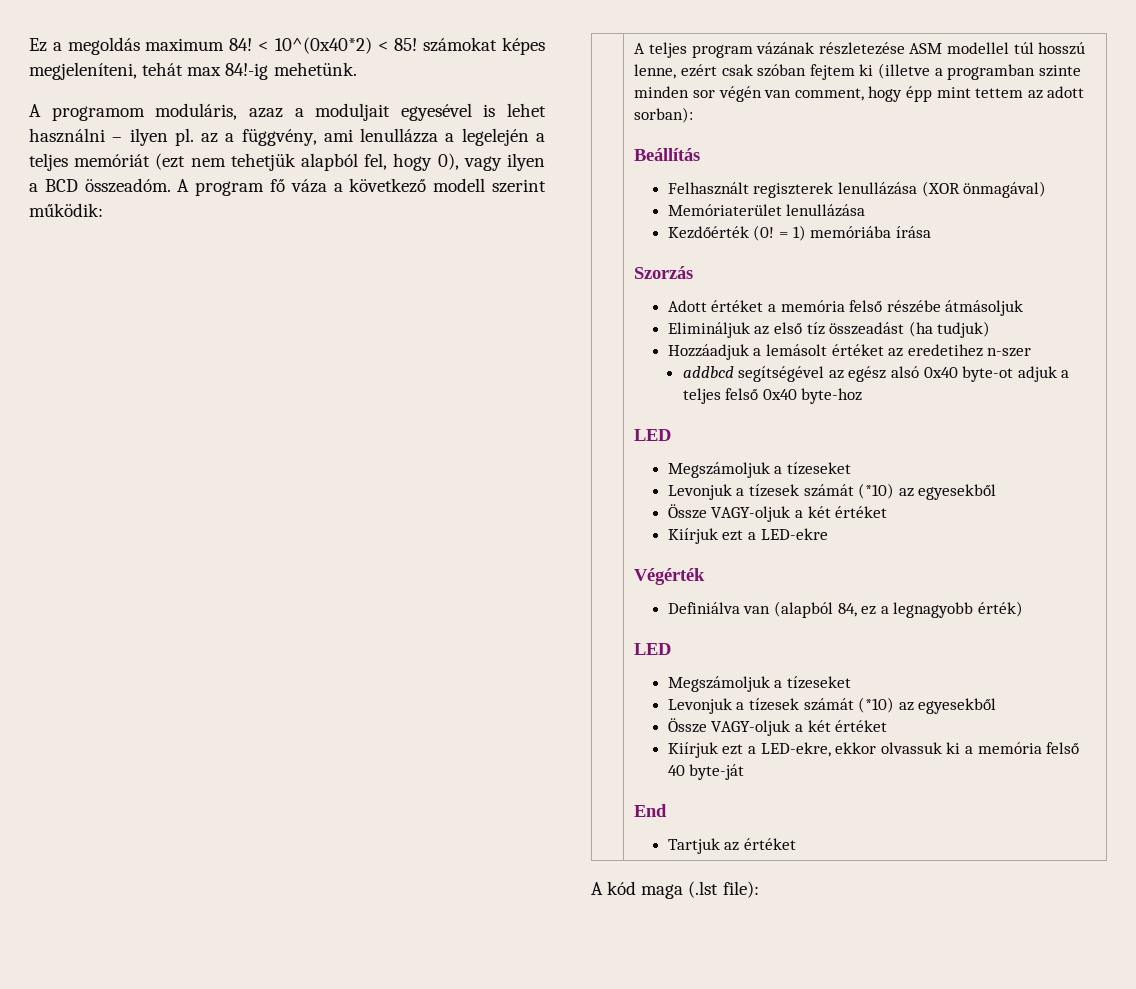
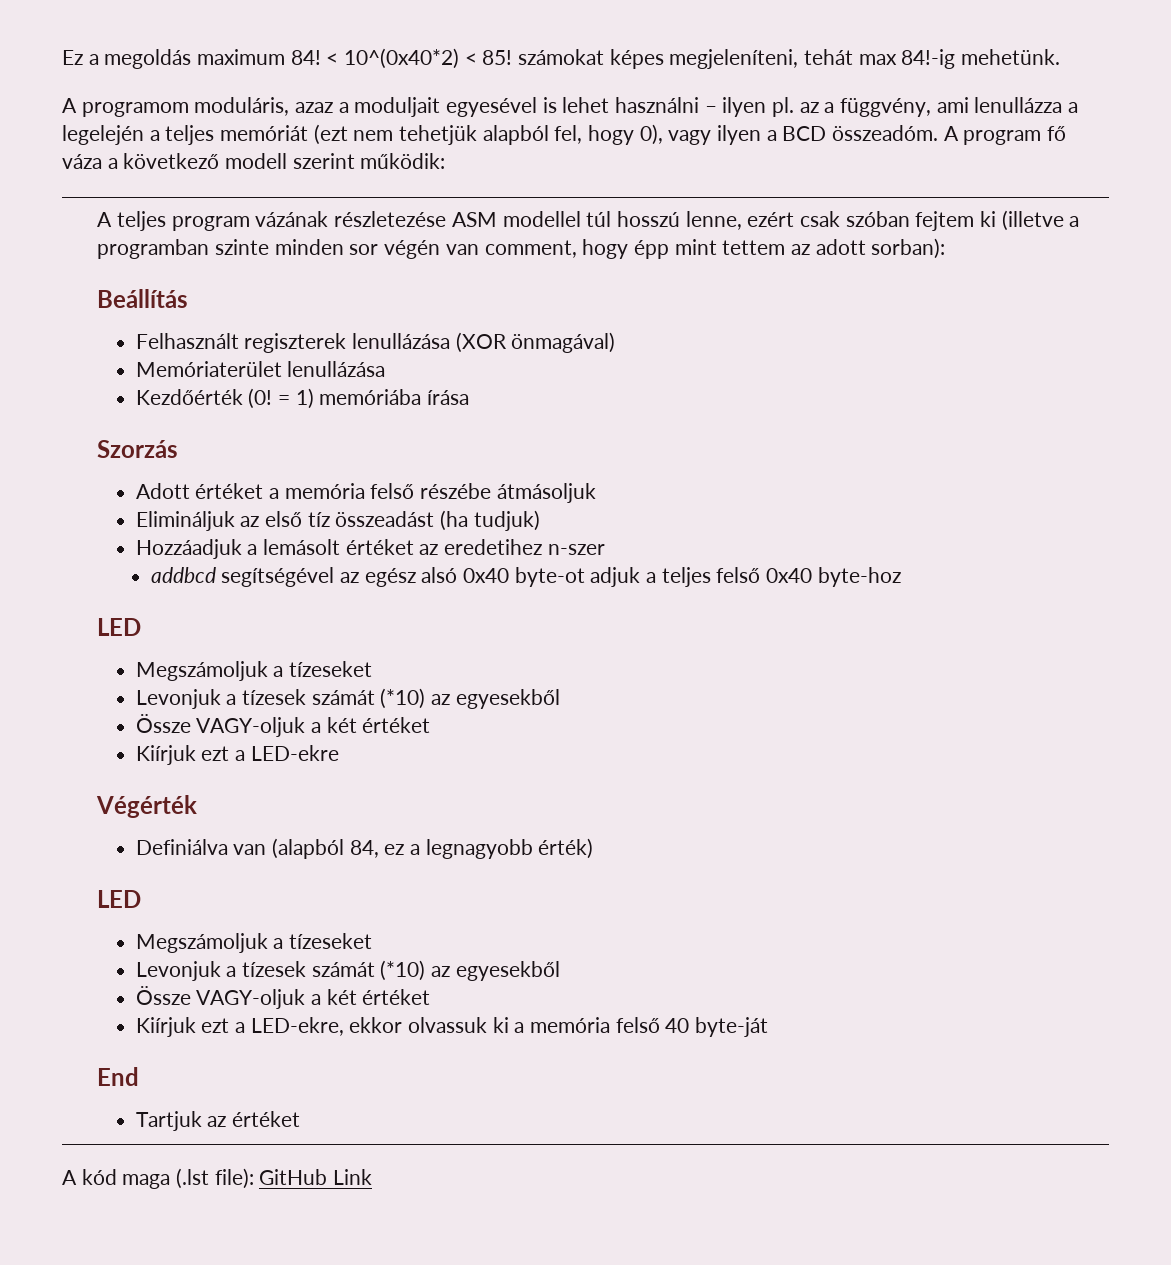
- A kód maga (.lst file):
+ A kód maga (.lst file): GitHub Link

